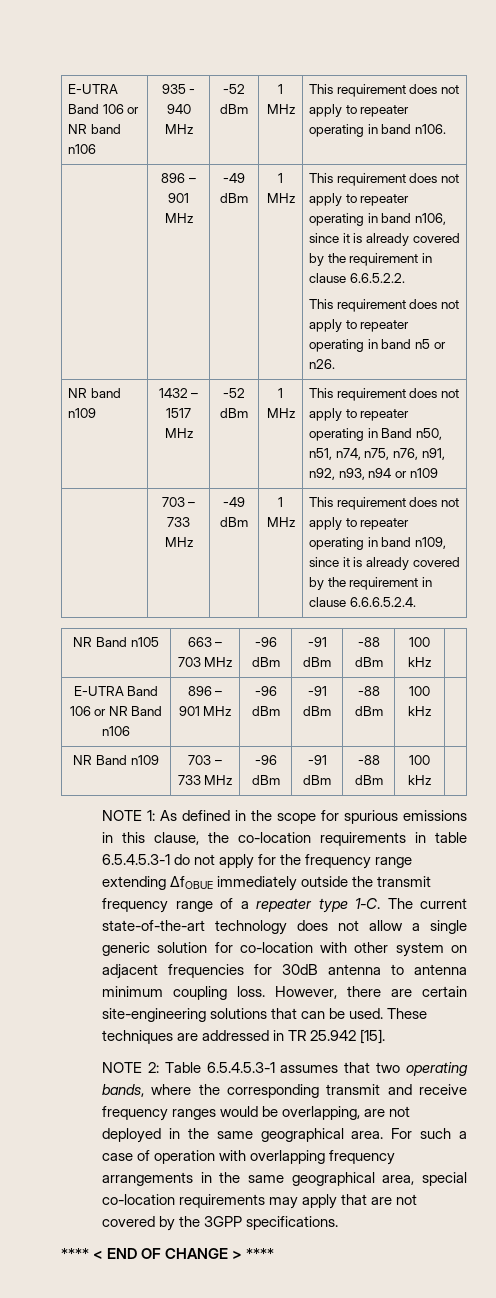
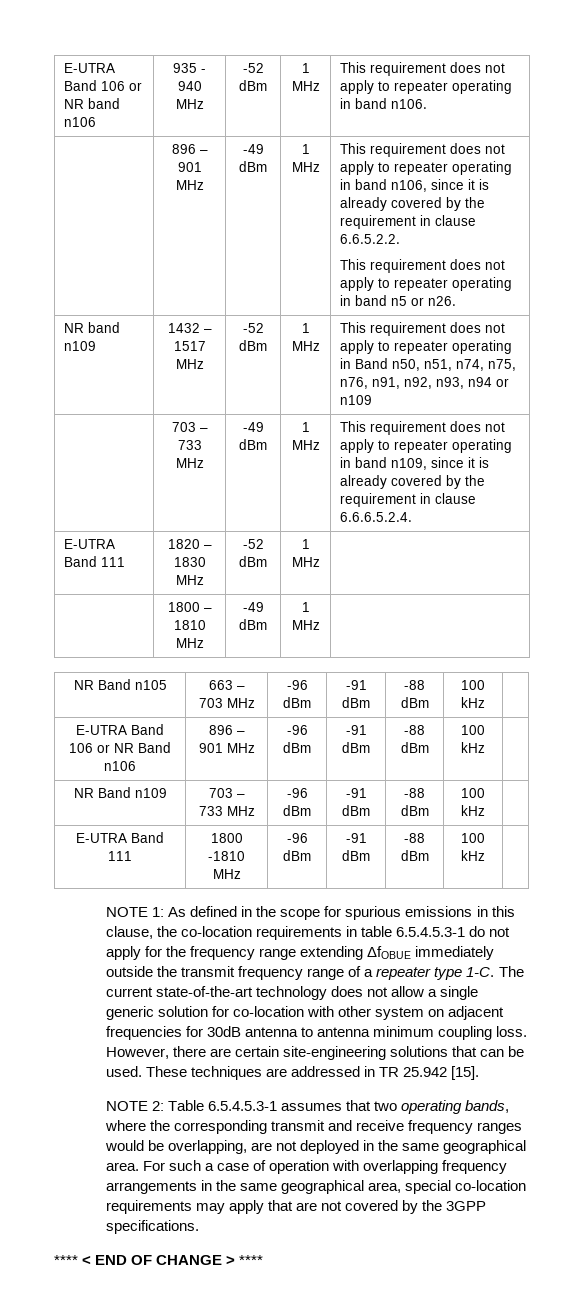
+ E-UTRA Band 111 | 1820 – 1830 MHz | -52 dBm | 1 MHz |
+ | 1800 – 1810 MHz | -49 dBm | 1 MHz |
+ E-UTRA Band 111 | 1800 -1810 MHz | -96 dBm | -91 dBm | -88 dBm | 100 kHz |

